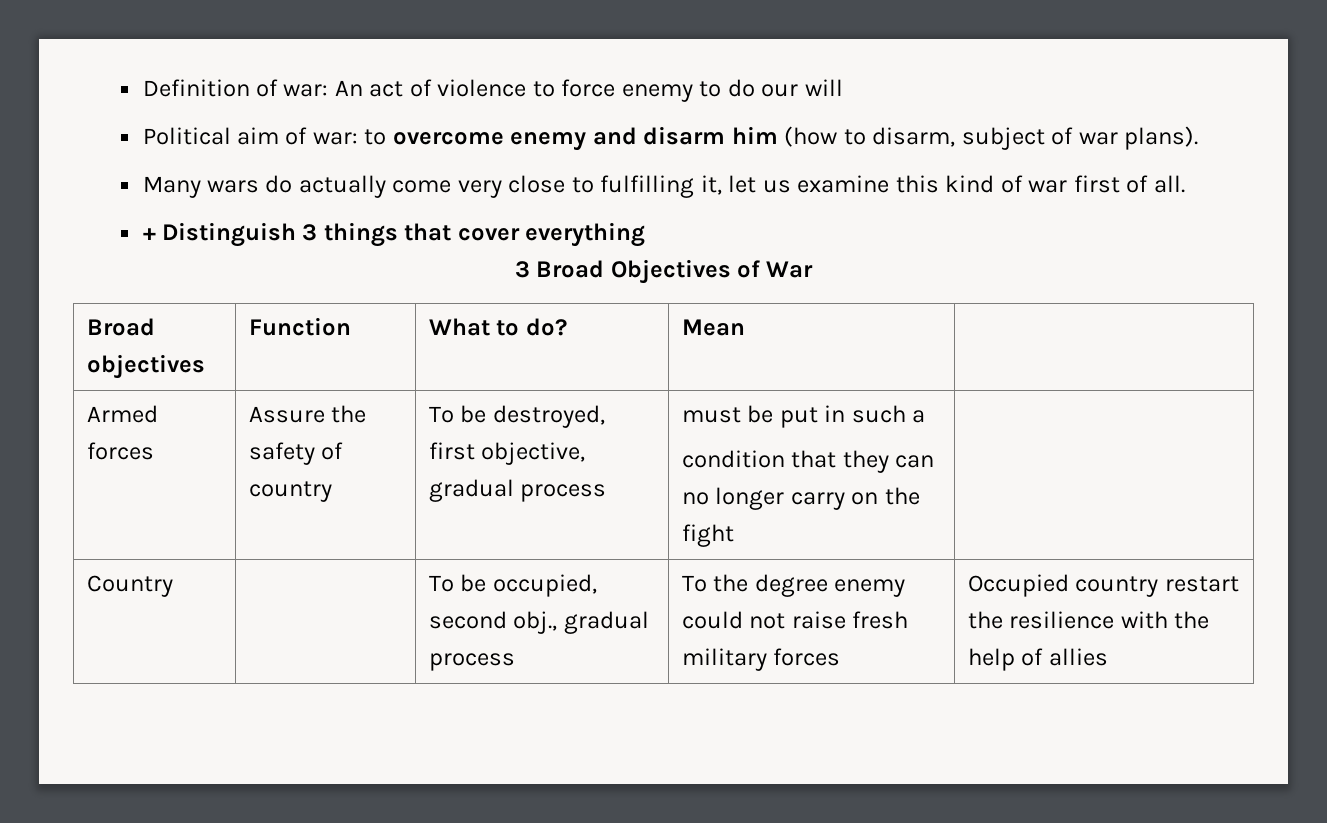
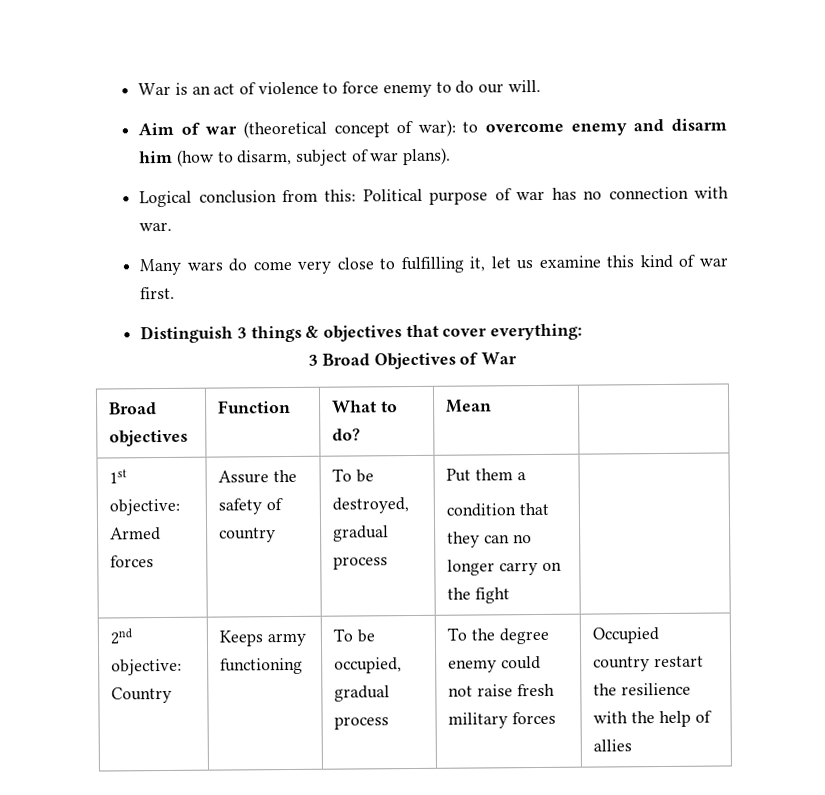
- Definition of war: An act of violence to force enemy to do our will
- Political aim of war: to overcome enemy and disarm him (how to disarm, subject of war plans).
+ War is an act of violence to force enemy to do our will.
+ Aim of war (theoretical concept of war): to overcome enemy and disarm him (how to disarm, subject of war plans).
+ Logical conclusion from this: Political purpose of war has no connection with war.
- Many wars do actually come very close to fulfilling it, let us examine this kind of war first of all.
- + Distinguish 3 things that cover everything
+ Many wars do come very close to fulfilling it, let us examine this kind of war first.
+ Distinguish 3 things & objectives that cover everything:
- Armed forces | Assure the safety of country | To be destroyed, first objective, gradual process | must be put in such a
+ 1st objective: Armed forces | Assure the safety of country | To be destroyed, gradual process | Put them a
- Country | | To be occupied, second obj., gradual process | To the degree enemy could not raise fresh military forces | Occupied country restart the resilience with the help of allies
+ 2nd objective: Country | Keeps army functioning | To be occupied, gradual process | To the degree enemy could not raise fresh military forces | Occupied country restart the resilience with the help of allies

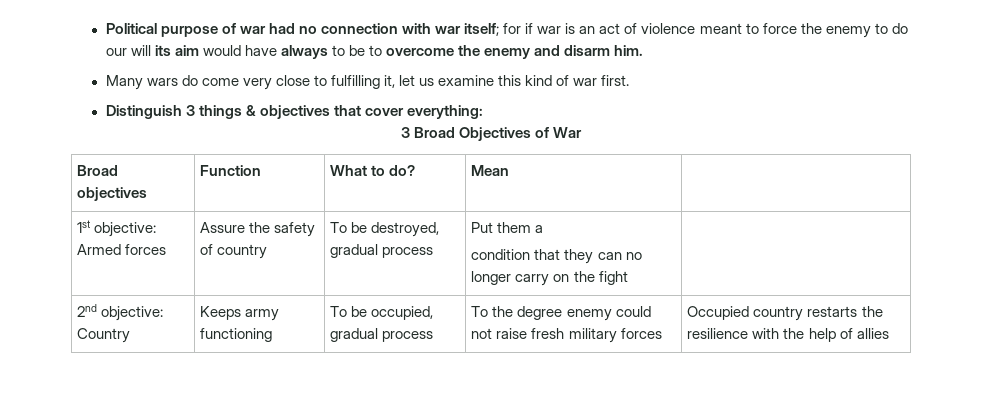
- War is an act of violence to force enemy to do our will.
- Aim of war (theoretical concept of war): to overcome enemy and disarm him (how to disarm, subject of war plans).
- Logical conclusion from this: Political purpose of war has no connection with war.
+ Political purpose of war had no connection with war itself; for if war is an act of violence meant to force the enemy to do our will its aim would have always to be to overcome the enemy and disarm him.
- 2nd objective: Country | Keeps army functioning | To be occupied, gradual process | To the degree enemy could not raise fresh military forces | Occupied country restart the resilience with the help of allies
+ 2nd objective: Country | Keeps army functioning | To be occupied, gradual process | To the degree enemy could not raise fresh military forces | Occupied country restarts the resilience with the help of allies

